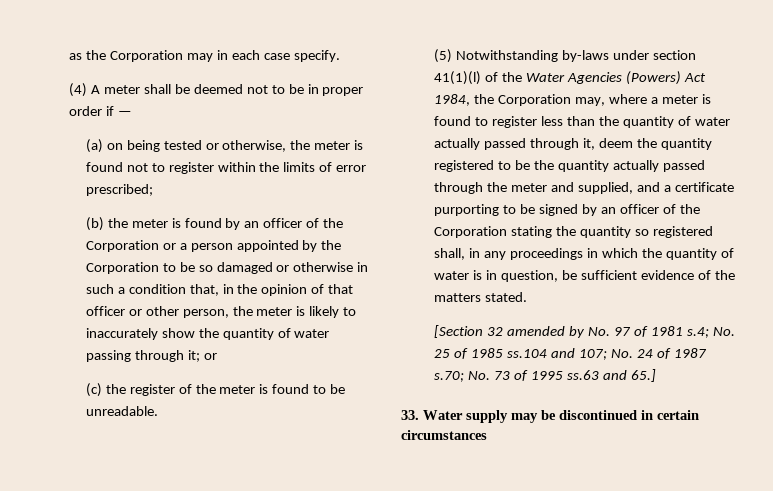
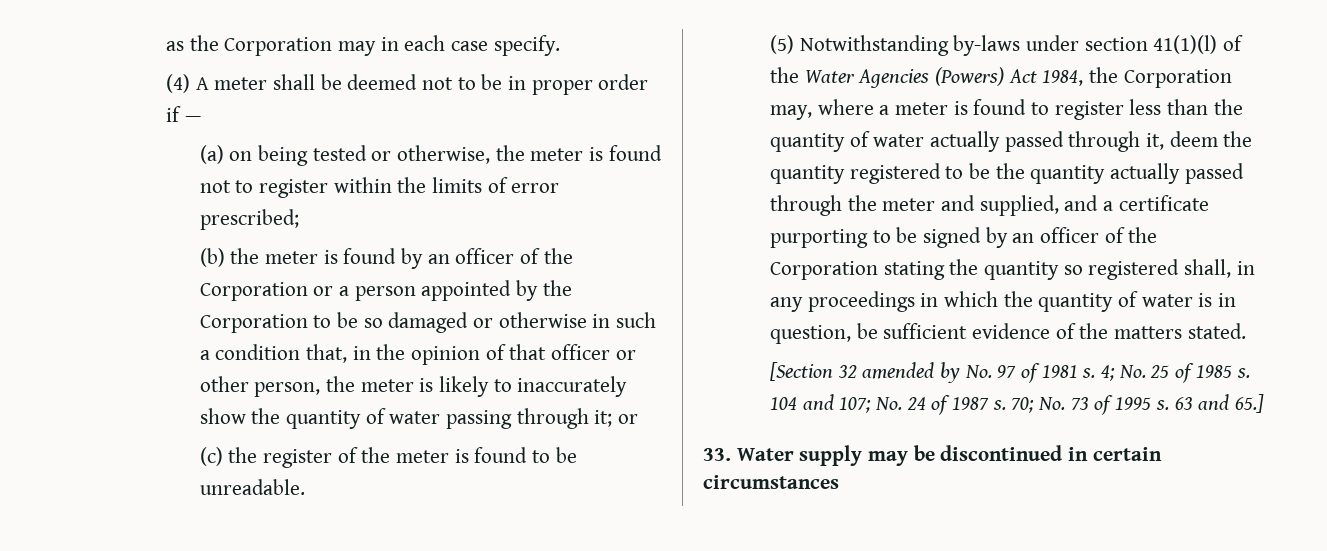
- [Section 32 amended by No. 97 of 1981 s.4; No. 25 of 1985 ss.104 and 107; No. 24 of 1987 s.70; No. 73 of 1995 ss.63 and 65.]
+ [Section 32 amended by No. 97 of 1981 s. 4; No. 25 of 1985 s. 104 and 107; No. 24 of 1987 s. 70; No. 73 of 1995 s. 63 and 65.]

